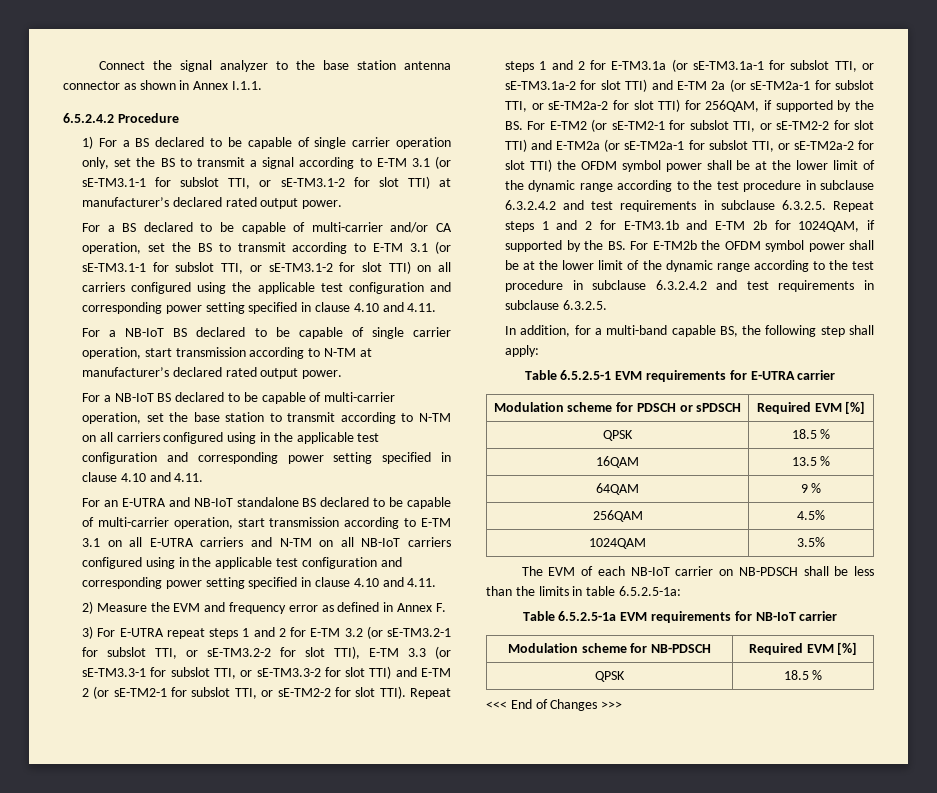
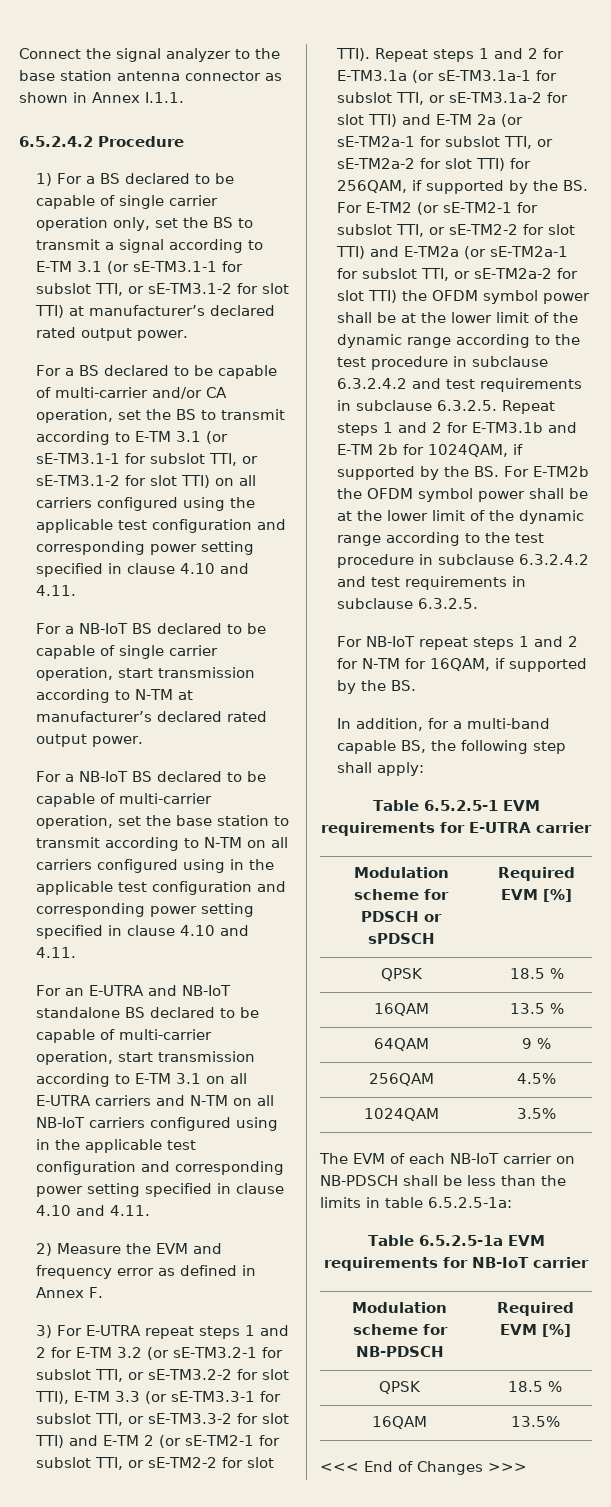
+ For NB-IoT repeat steps 1 and 2 for N-TM for 16QAM, if supported by the BS.
+ 16QAM | 13.5%

